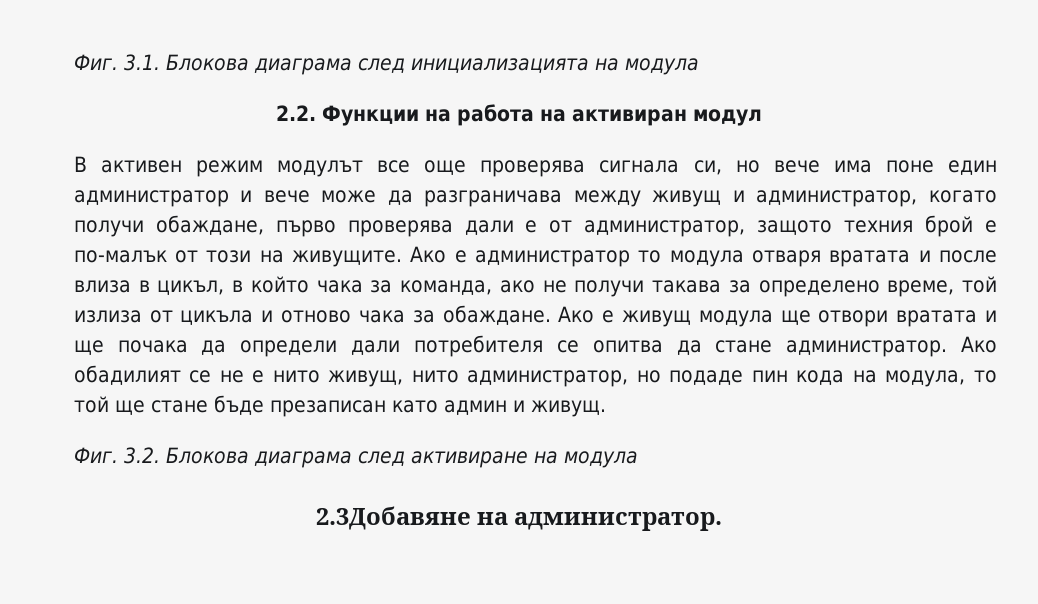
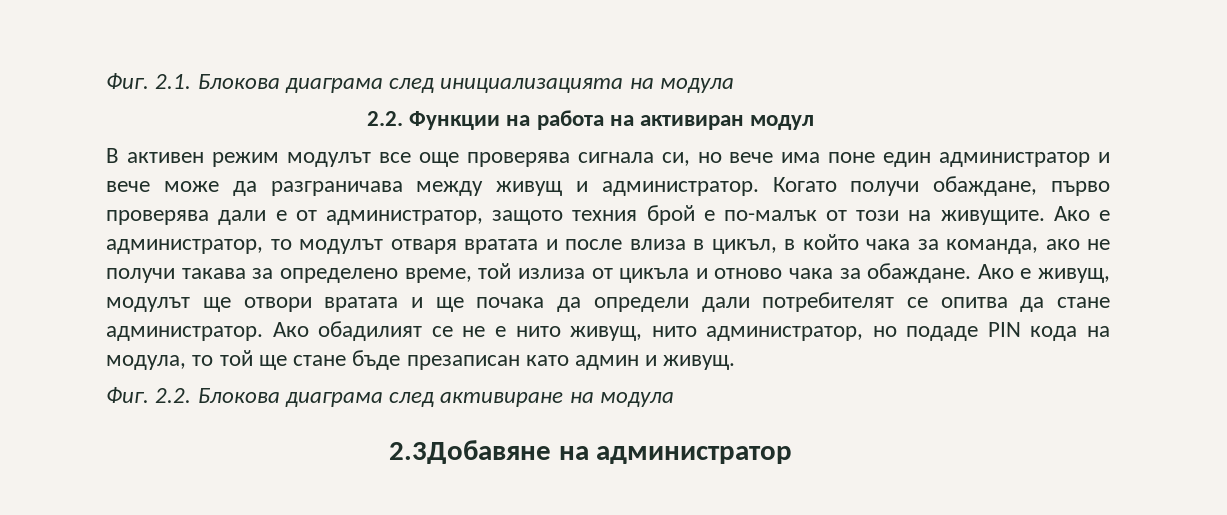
- Фиг. 3.1. Блокова диаграма след инициализацията на модула
+ Фиг. 2.1. Блокова диаграма след инициализацията на модула
- В активен режим модулът все още проверява сигнала си, но вече има поне един администратор и вече може да разграничава между живущ и администратор, когато получи обаждане, първо проверява дали е от администратор, защото техния брой е по-малък от този на живущите.
+ В активен режим модулът все още проверява сигнала си, но вече има поне един администратор и вече може да разграничава между живущ и администратор. Когато получи обаждане, първо проверява дали е от администратор, защото техния брой е по-малък от този на живущите.
- Ако е администратор то модула отваря вратата и после влиза в цикъл, в който чака за команда, ако не получи такава за определено време, той излиза от цикъла и отново чака за обаждане.
+ Ако е администратор, то модулът отваря вратата и после влиза в цикъл, в който чака за команда, ако не получи такава за определено време, той излиза от цикъла и отново чака за обаждане.
- Ако е живущ модула ще отвори вратата и ще почака да определи дали потребителя се опитва да стане администратор.
+ Ако е живущ, модулът ще отвори вратата и ще почака да определи дали потребителят се опитва да стане администратор.
- Ако обадилият се не е нито живущ, нито администратор, но подаде пин кода на модула, то той ще стане бъде презаписан като админ и живущ.
+ Ако обадилият се не е нито живущ, нито администратор, но подаде PIN кода на модула, то той ще стане бъде презаписан като админ и живущ.
- Фиг. 3.2. Блокова диаграма след активиране на модула
+ Фиг. 2.2. Блокова диаграма след активиране на модула
- 2.3Добавяне на администратор.
+ 2.3Добавяне на администратор

